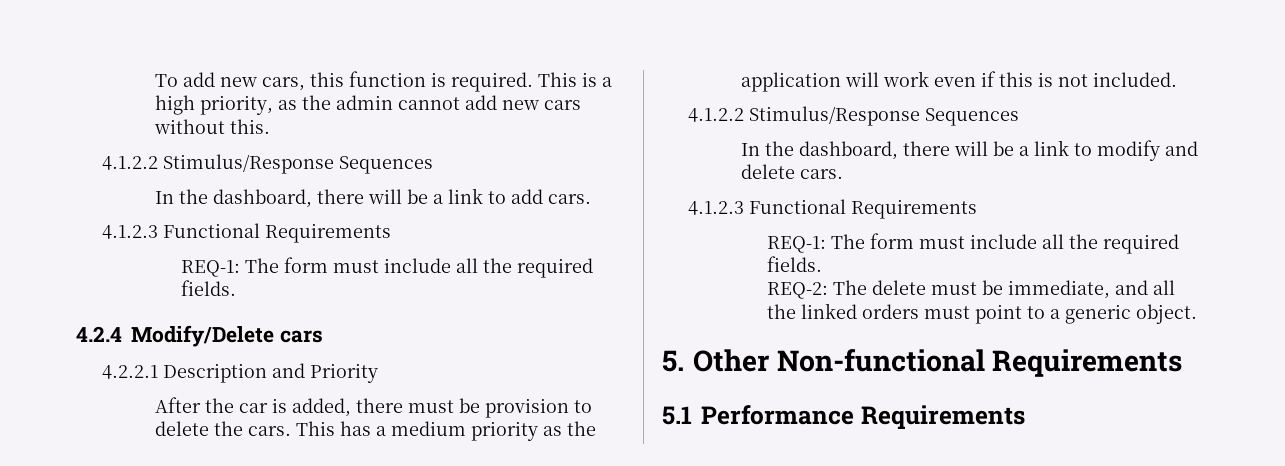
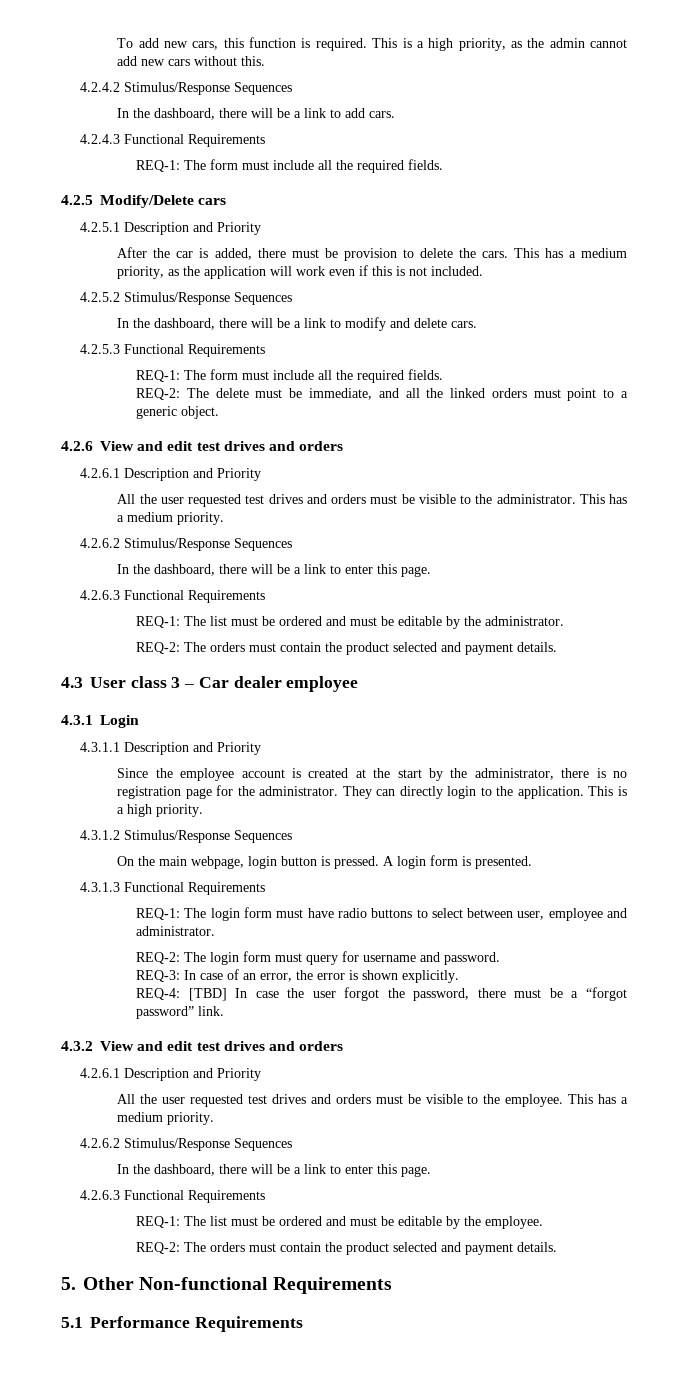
  This is a high priority, as the admin cannot add new cars without this.
- 4.1.2.2 Stimulus/Response Sequences
+ 4.2.4.2 Stimulus/Response Sequences
  In the dashboard, there will be a link to add cars.
- 4.1.2.3 Functional Requirements
+ 4.2.4.3 Functional Requirements
- 4.2.4 Modify/Delete cars
+ 4.2.5 Modify/Delete cars
- 4.2.2.1 Description and Priority
+ 4.2.5.1 Description and Priority
- This has a medium priority as the application will work even if this is not included.
- 4.1.2.2 Stimulus/Response Sequences
+ This has a medium priority, as the application will work even if this is not included.
+ 4.2.5.2 Stimulus/Response Sequences
  In the dashboard, there will be a link to modify and delete cars.
- 4.1.2.3 Functional Requirements
+ 4.2.5.3 Functional Requirements
+ 4.2.6 View and edit test drives and orders
+ 4.2.6.1 Description and Priority
+ All the user requested test drives and orders must be visible to the administrator. This has a medium priority.
+ 4.2.6.2 Stimulus/Response Sequences
+ In the dashboard, there will be a link to enter this page.
+ 4.2.6.3 Functional Requirements
+ REQ-1: The list must be ordered and must be editable by the administrator.
+ REQ-2: The orders must contain the product selected and payment details.
+ 4.3 User class 3 – Car dealer employee
+ 4.3.1 Login
+ 4.3.1.1 Description and Priority
+ Since the employee account is created at the start by the administrator, there is no registration page for the administrator. They can directly login to the application. This is a high priority.
+ 4.3.1.2 Stimulus/Response Sequences
+ On the main webpage, login button is pressed. A login form is presented.
+ 4.3.1.3 Functional Requirements
+ REQ-1: The login form must have radio buttons to select between user, employee and administrator.
+ REQ-2: The login form must query for username and password.
+ REQ-3: In case of an error, the error is shown explicitly.
+ REQ-4: [TBD] In case the user forgot the password, there must be a “forgot password” link.
+ 4.3.2 View and edit test drives and orders
+ 4.2.6.1 Description and Priority
+ All the user requested test drives and orders must be visible to the employee. This has a medium priority.
+ 4.2.6.2 Stimulus/Response Sequences
+ In the dashboard, there will be a link to enter this page.
+ 4.2.6.3 Functional Requirements
+ REQ-1: The list must be ordered and must be editable by the employee.
+ REQ-2: The orders must contain the product selected and payment details.

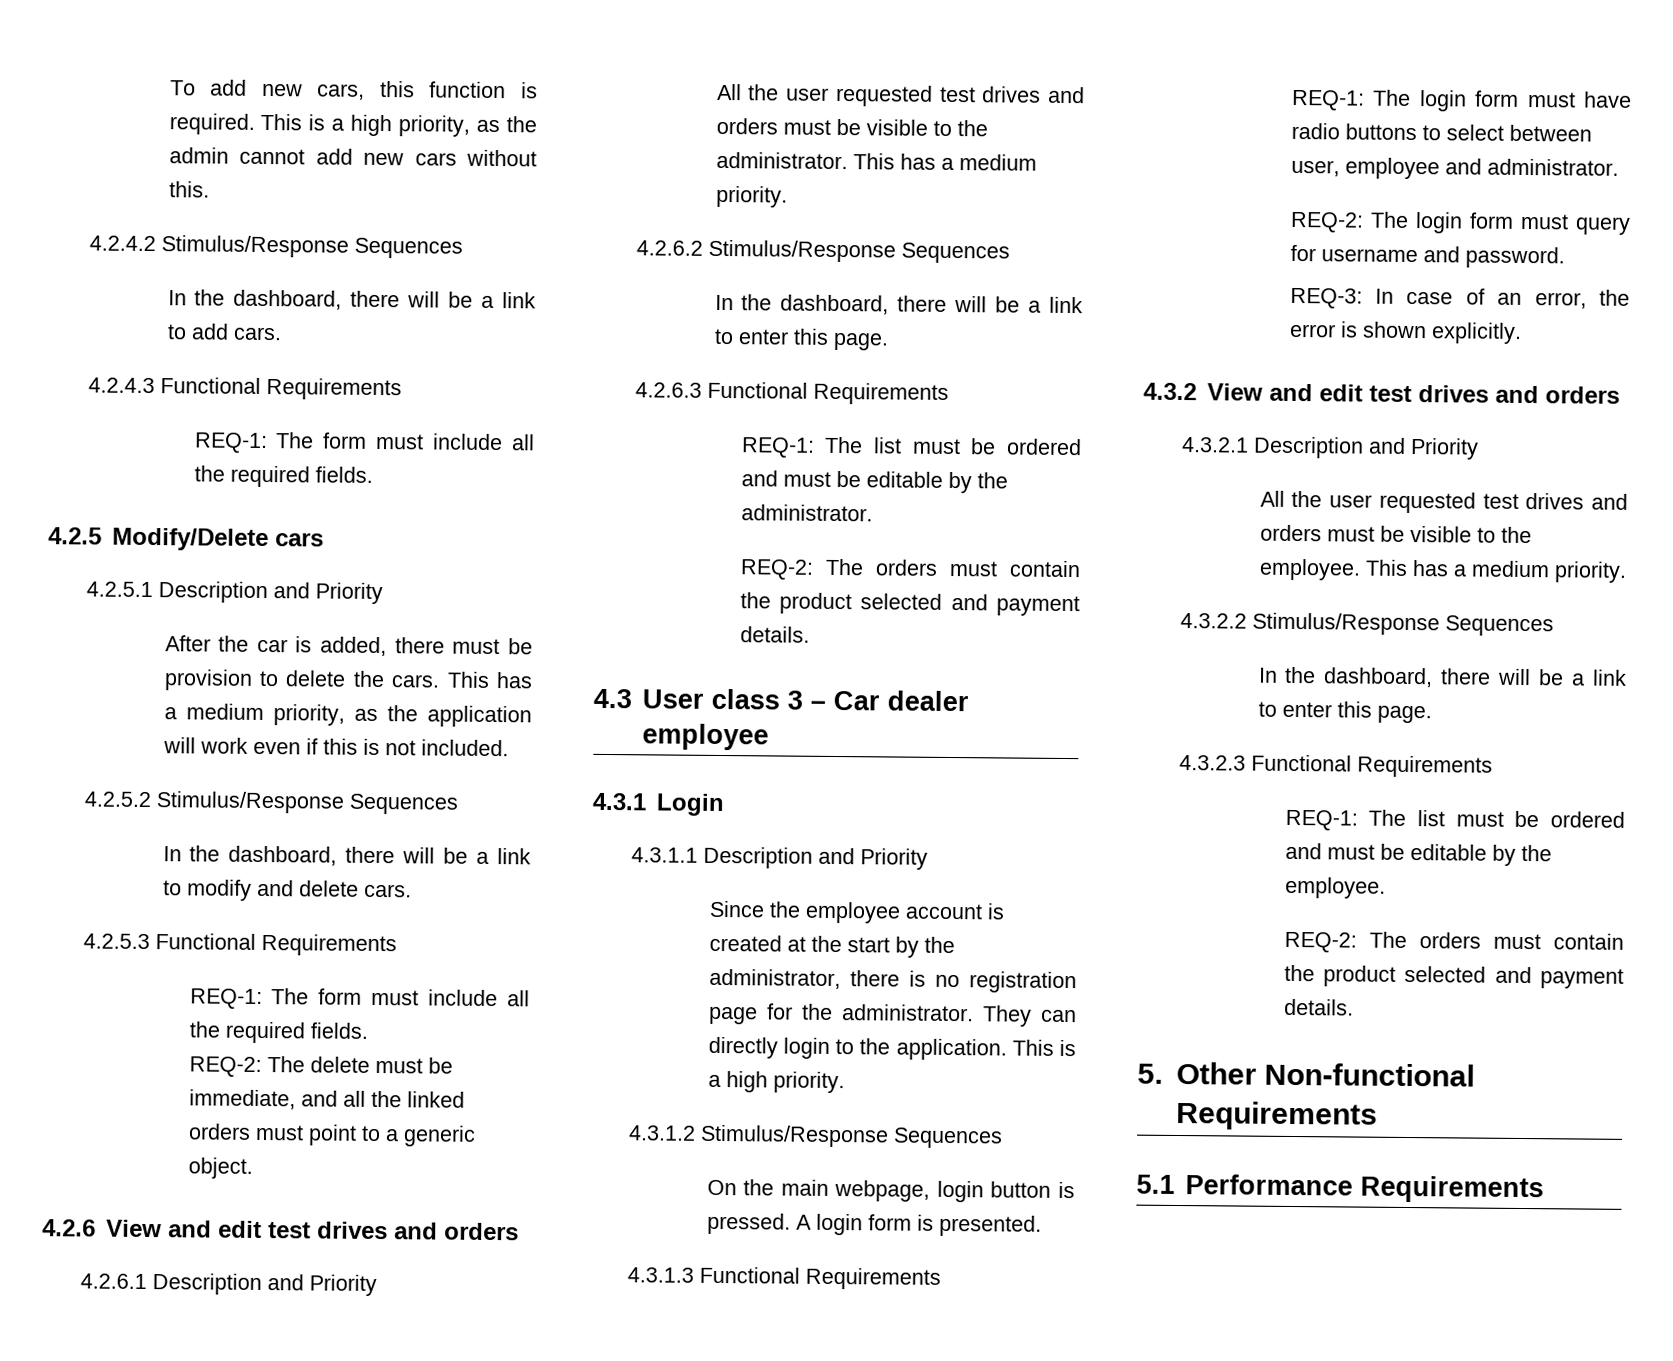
- REQ-4: [TBD] In case the user forgot the password, there must be a “forgot password” link.
  4.3.2 View and edit test drives and orders
- 4.2.6.1 Description and Priority
+ 4.3.2.1 Description and Priority
  All the user requested test drives and orders must be visible to the employee. This has a medium priority.
- 4.2.6.2 Stimulus/Response Sequences
+ 4.3.2.2 Stimulus/Response Sequences
  In the dashboard, there will be a link to enter this page.
- 4.2.6.3 Functional Requirements
+ 4.3.2.3 Functional Requirements

